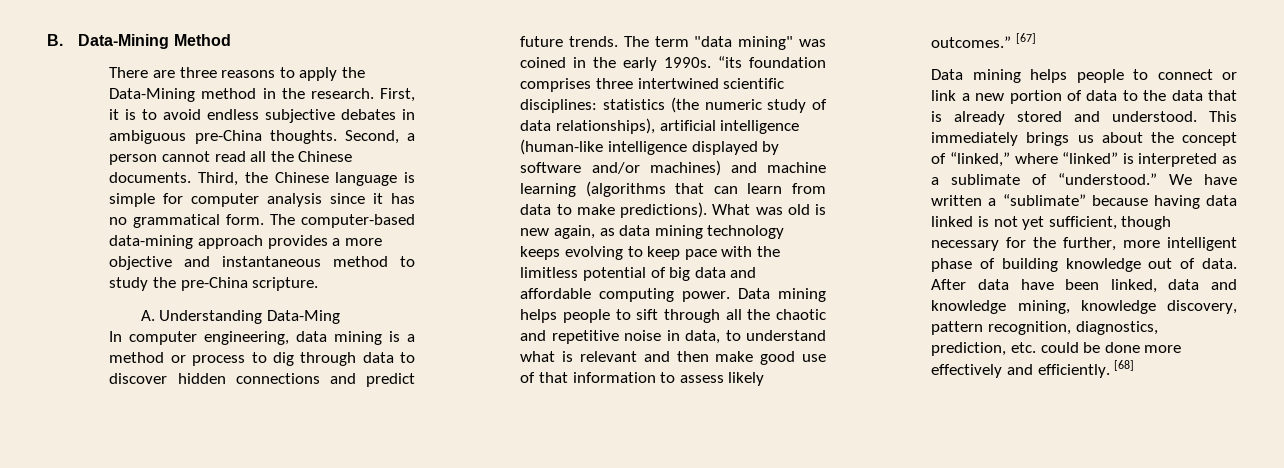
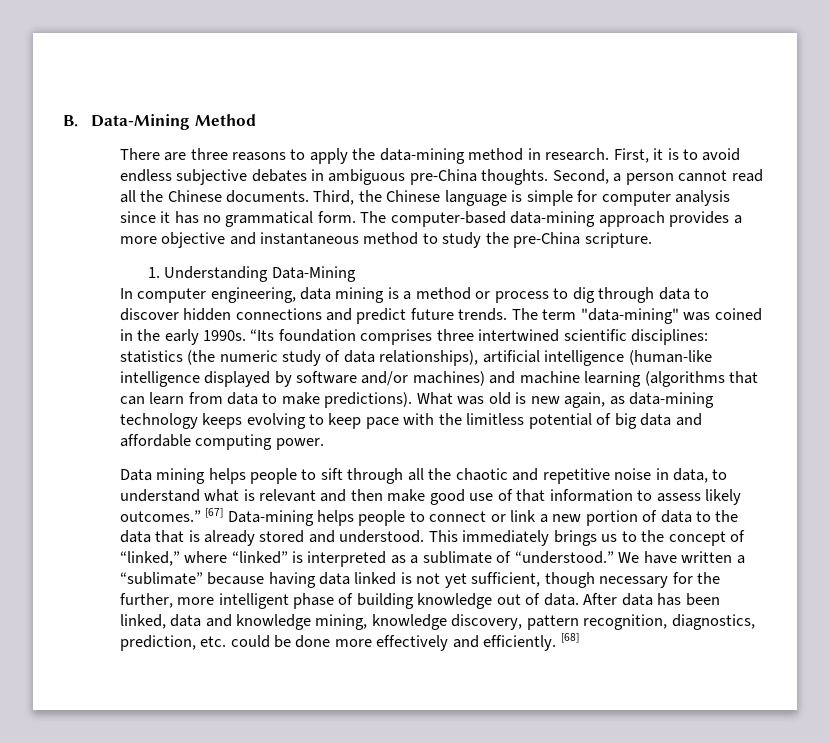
- There are three reasons to apply the Data-Mining method in the research.
+ There are three reasons to apply the data-mining method in research.
- A. Understanding Data-Ming
+ 1. Understanding Data-Mining
- The term "data mining" was coined in the early 1990s.
+ The term "data-mining" was coined in the early 1990s.
- “its foundation comprises three intertwined scientific disciplines: statistics (the numeric study of data relationships), artificial intelligence (human-like intelligence displayed by software and/or machines) and machine learning (algorithms that can learn from data to make predictions).
+ “Its foundation comprises three intertwined scientific disciplines: statistics (the numeric study of data relationships), artificial intelligence (human-like intelligence displayed by software and/or machines) and machine learning (algorithms that can learn from data to make predictions).
- What was old is new again, as data mining technology keeps evolving to keep pace with the limitless potential of big data and affordable computing power. Data mining helps people to sift through all the chaotic and repetitive noise in data, to understand what is relevant and then make good use of that information to assess likely outcomes.”
+ What was old is new again, as data-mining technology keeps evolving to keep pace with the limitless potential of big data and affordable computing power.
+ Data mining helps people to sift through all the chaotic and repetitive noise in data, to understand what is relevant and then make good use of that information to assess likely outcomes.”
- [67]
- Data mining helps people to connect or link a new portion of data to the data that is already stored and understood.
+ [67] Data-mining helps people to connect or link a new portion of data to the data that is already stored and understood.
- This immediately brings us about the concept of “linked,” where “linked” is interpreted as a sublimate of “understood.”
+ This immediately brings us to the concept of “linked,” where “linked” is interpreted as a sublimate of “understood.”
- After data have been linked, data and knowledge mining, knowledge discovery, pattern recognition, diagnostics, prediction, etc. could be done more effectively and efficiently.
+ After data has been linked, data and knowledge mining, knowledge discovery, pattern recognition, diagnostics, prediction, etc. could be done more effectively and efficiently.

